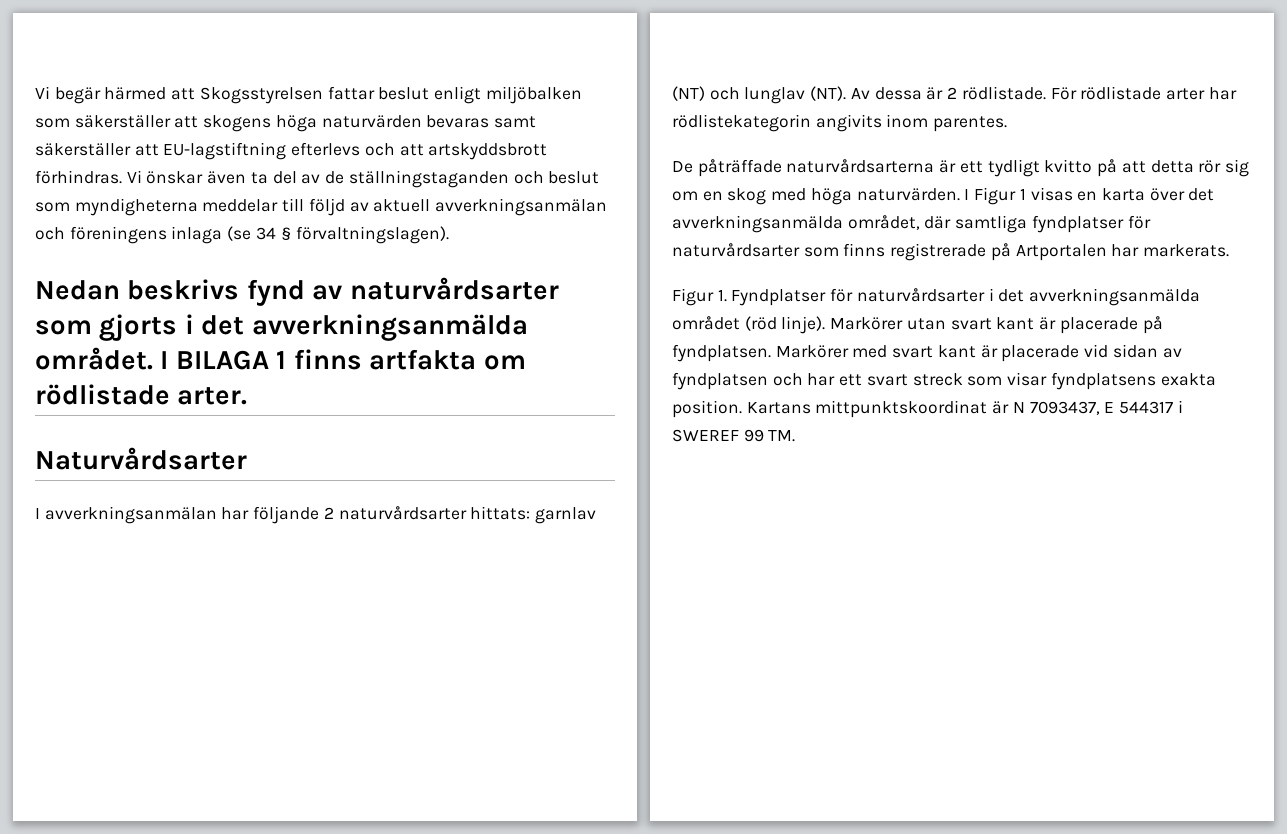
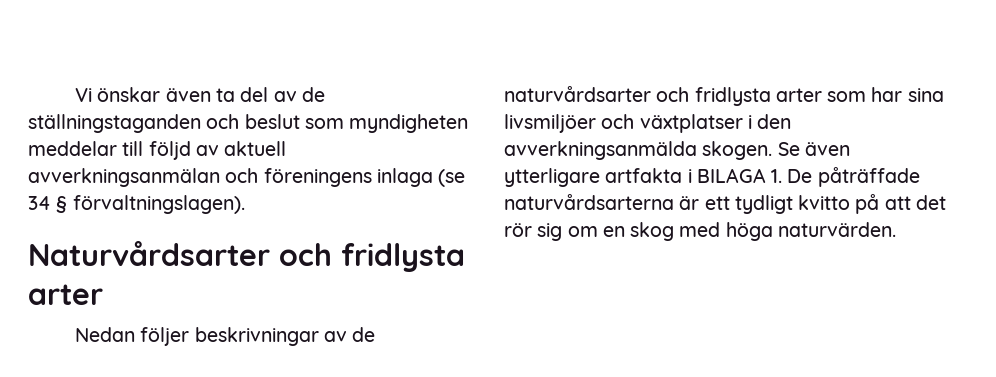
- Vi begär härmed att Skogsstyrelsen fattar beslut enligt miljöbalken som säkerställer att skogens höga naturvärden bevaras samt säkerställer att EU-lagstiftning efterlevs och att artskyddsbrott förhindras. Vi önskar även ta del av de ställningstaganden och beslut som myndigheterna meddelar till följd av aktuell avverkningsanmälan och föreningens inlaga (se 34 § förvaltningslagen).
+ Vi önskar även ta del av de ställningstaganden och beslut som myndigheten meddelar till följd av aktuell avverkningsanmälan och föreningens inlaga (se 34 § förvaltningslagen).
- Nedan beskrivs fynd av naturvårdsarter som gjorts i det avverkningsanmälda området. I BILAGA 1 finns artfakta om rödlistade arter.
- Naturvårdsarter
- I avverkningsanmälan har följande 2 naturvårdsarter hittats: garnlav (NT) och lunglav (NT). Av dessa är 2 rödlistade. För rödlistade arter har rödlistekategorin angivits inom parentes.
- De påträffade naturvårdsarterna är ett tydligt kvitto på att detta rör sig om en skog med höga naturvärden. I Figur 1 visas en karta över det avverkningsanmälda området, där samtliga fyndplatser för naturvårdsarter som finns registrerade på Artportalen har markerats.
- Figur 1. Fyndplatser för naturvårdsarter i det avverkningsanmälda området (röd linje). Markörer utan svart kant är placerade på fyndplatsen. Markörer med svart kant är placerade vid sidan av fyndplatsen och har ett svart streck som visar fyndplatsens exakta position. Kartans mittpunktskoordinat är N 7093437, E 544317 i SWEREF 99 TM.
+ Naturvårdsarter och fridlysta arter
+ Nedan följer beskrivningar av de naturvårdsarter och fridlysta arter som har sina livsmiljöer och växtplatser i den avverkningsanmälda skogen. Se även ytterligare artfakta i BILAGA 1. De påträffade naturvårdsarterna är ett tydligt kvitto på att det rör sig om en skog med höga naturvärden.

